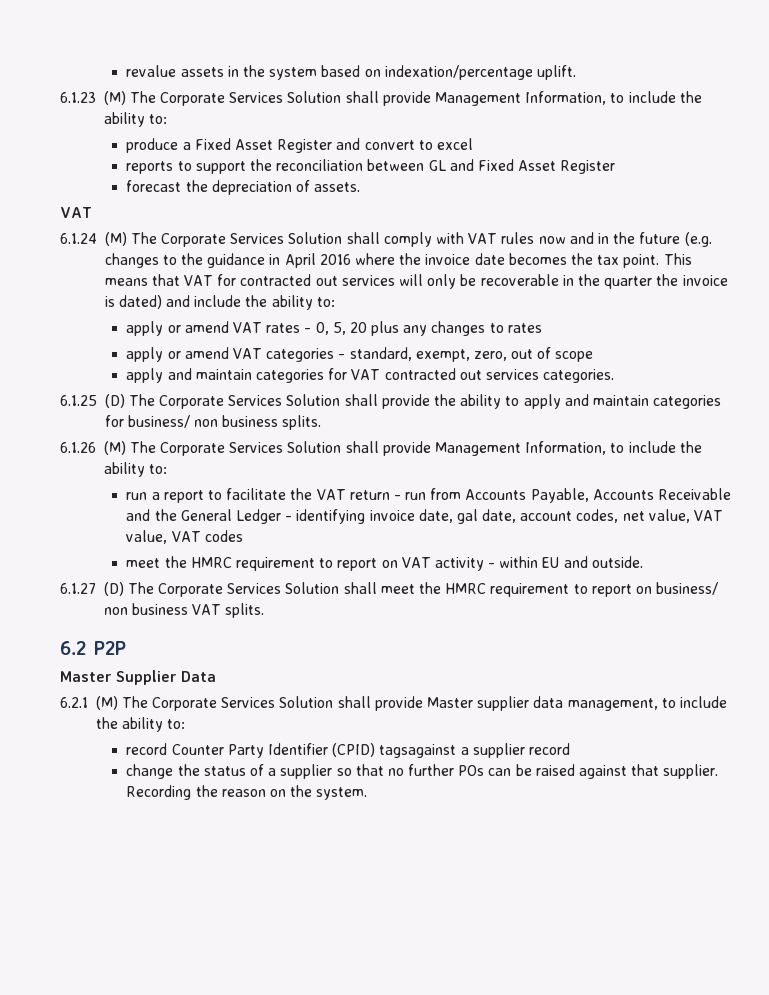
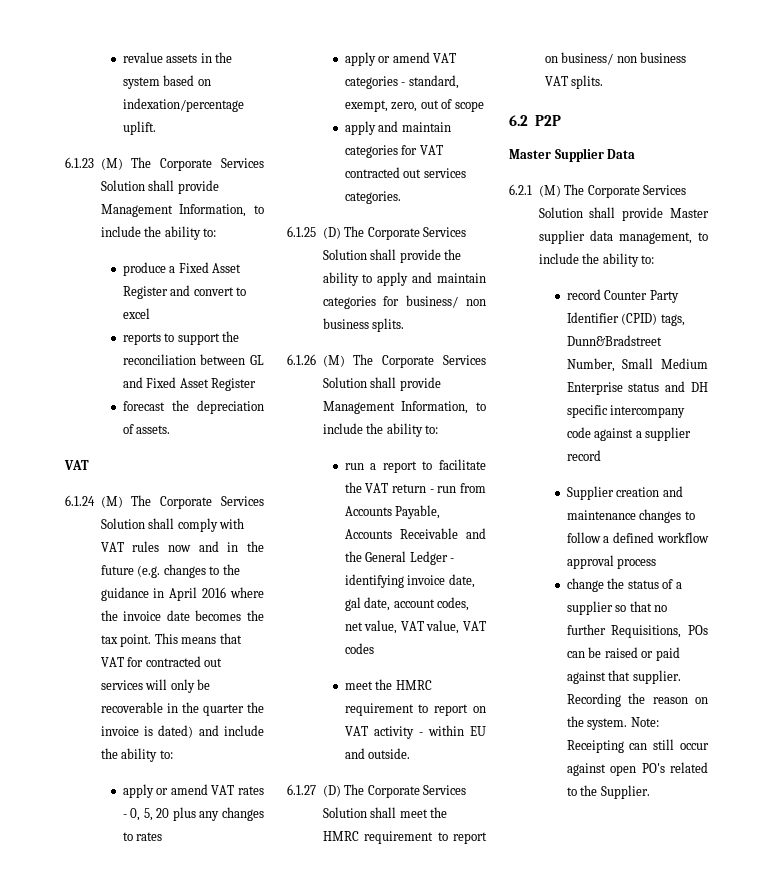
- record Counter Party Identifier (CPID) tagsagainst a supplier record
+ record Counter Party Identifier (CPID) tags, Dunn&Bradstreet Number, Small Medium Enterprise status and DH specific intercompany code against a supplier record
+ Supplier creation and maintenance changes to follow a defined workflow approval process
- change the status of a supplier so that no further POs can be raised against that supplier.
+ change the status of a supplier so that no further Requisitions, POs can be raised or paid against that supplier.
+ Note: Receipting can still occur against open PO's related to the Supplier.

